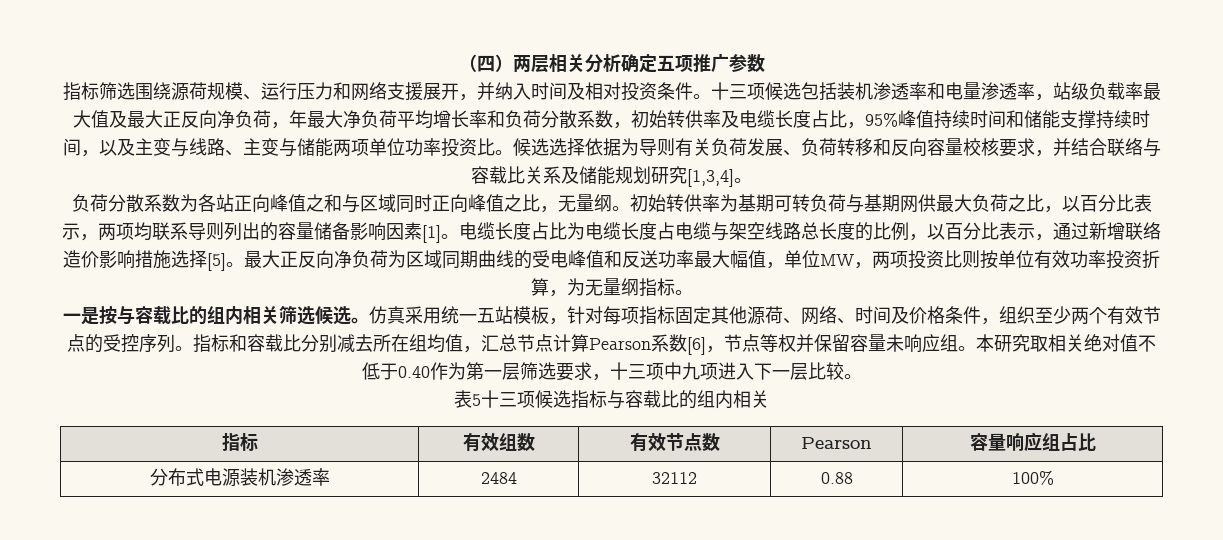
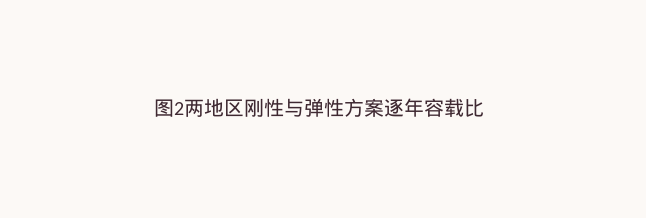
- （四）两层相关分析确定五项推广参数
- 指标筛选围绕源荷规模、运行压力和网络支援展开，并纳入时间及相对投资条件。十三项候选包括装机渗透率和电量渗透率，站级负载率最大值及最大正反向净负荷，年最大净负荷平均增长率和负荷分散系数，初始转供率及电缆长度占比，95%峰值持续时间和储能支撑持续时间，以及主变与线路、主变与储能两项单位功率投资比。候选选择依据为导则有关负荷发展、负荷转移和反向容量校核要求，并结合联络与容载比关系及储能规划研究[1,3,4]。
- 负荷分散系数为各站正向峰值之和与区域同时正向峰值之比，无量纲。初始转供率为基期可转负荷与基期网供最大负荷之比，以百分比表示，两项均联系导则列出的容量储备影响因素[1]。电缆长度占比为电缆长度占电缆与架空线路总长度的比例，以百分比表示，通过新增联络造价影响措施选择[5]。最大正反向净负荷为区域同期曲线的受电峰值和反送功率最大幅值，单位MW，两项投资比则按单位有效功率投资折算，为无量纲指标。
- 一是按与容载比的组内相关筛选候选。仿真采用统一五站模板，针对每项指标固定其他源荷、网络、时间及价格条件，组织至少两个有效节点的受控序列。指标和容载比分别减去所在组均值，汇总节点计算Pearson系数[6]，节点等权并保留容量未响应组。本研究取相关绝对值不低于0.40作为第一层筛选要求，十三项中九项进入下一层比较。
- 表5十三项候选指标与容载比的组内相关
- 指标 | 有效组数 | 有效节点数 | Pearson | 容量响应组占比
- 分布式电源装机渗透率 | 2484 | 32112 | 0.88 | 100%
+ 图2两地区刚性与弹性方案逐年容载比

